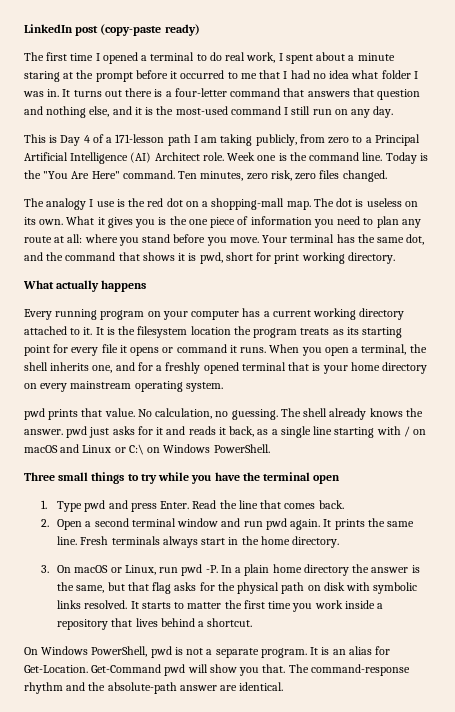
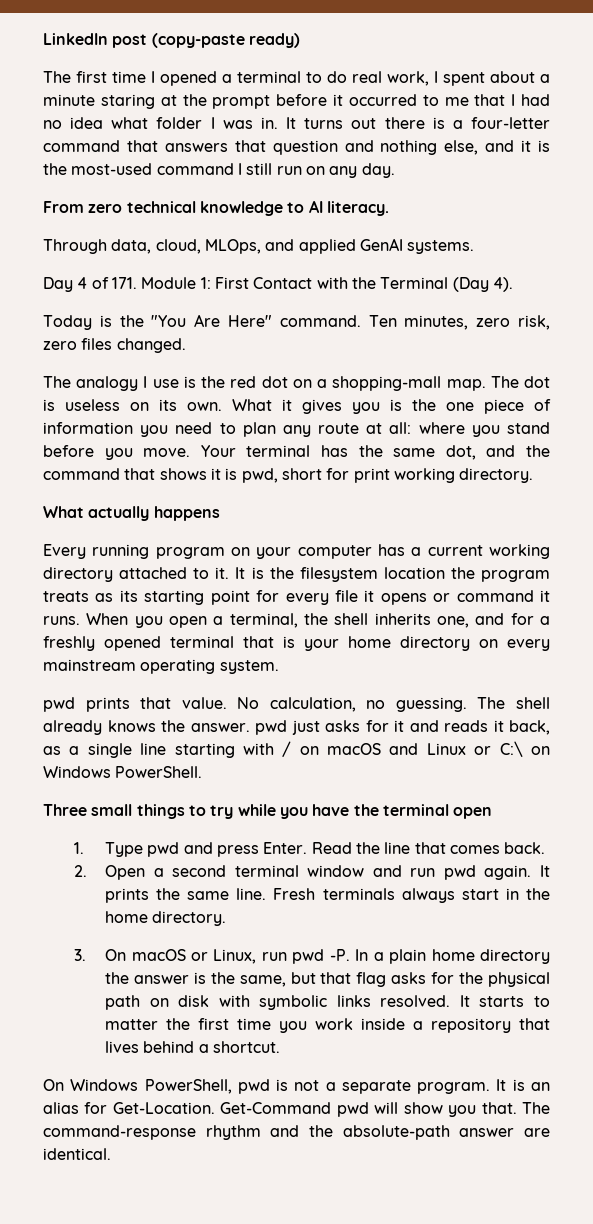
- This is Day 4 of a 171-lesson path I am taking publicly, from zero to a Principal Artificial Intelligence (AI) Architect role. Week one is the command line. Today is the "You Are Here" command.
+ From zero technical knowledge to AI literacy.
+ Through data, cloud, MLOps, and applied GenAI systems.
+ Day 4 of 171. Module 1: First Contact with the Terminal (Day 4).
+ Today is the "You Are Here" command.

